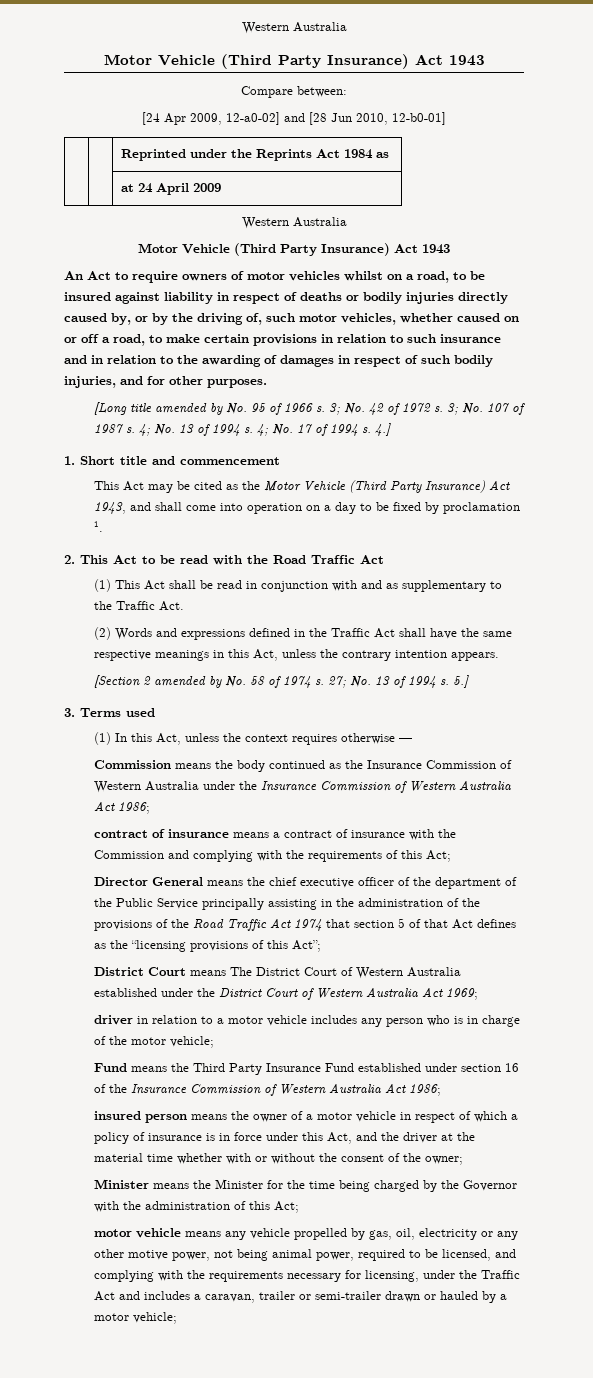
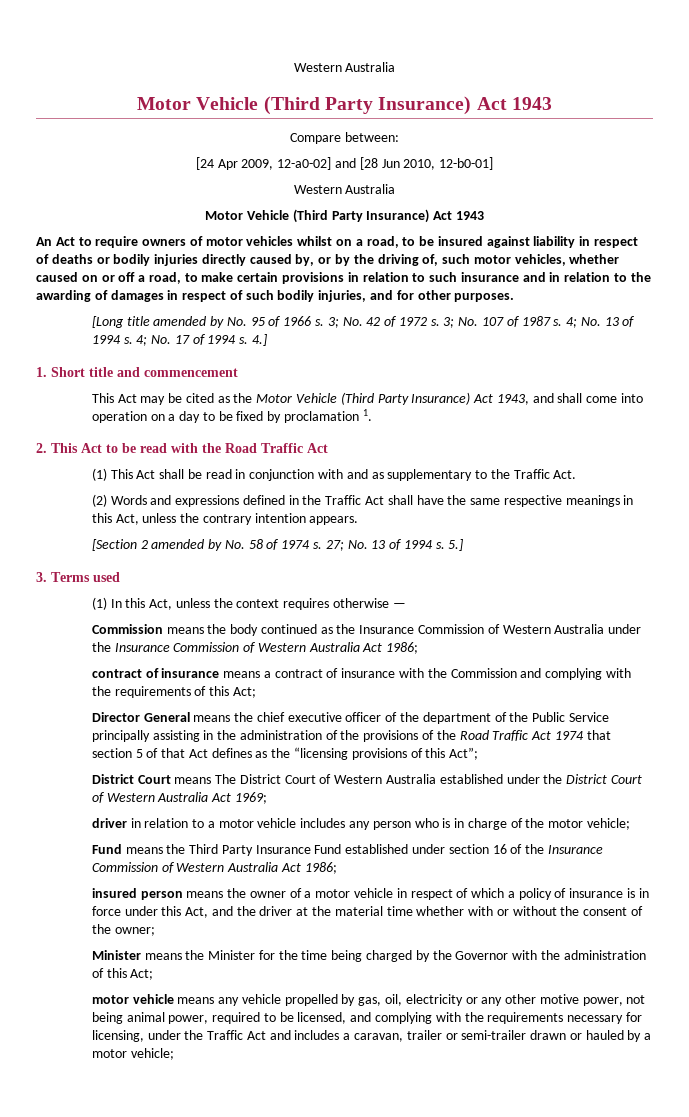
- | | Reprinted under the Reprints Act 1984 as
- | | at 24 April 2009

